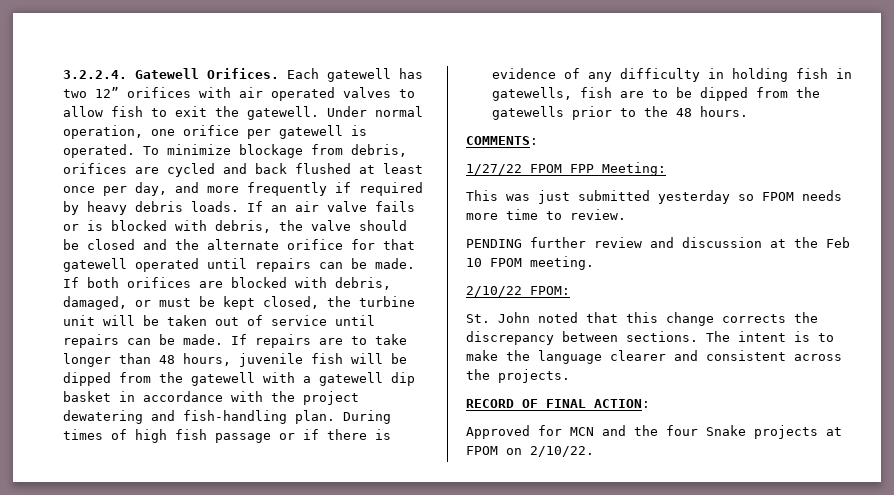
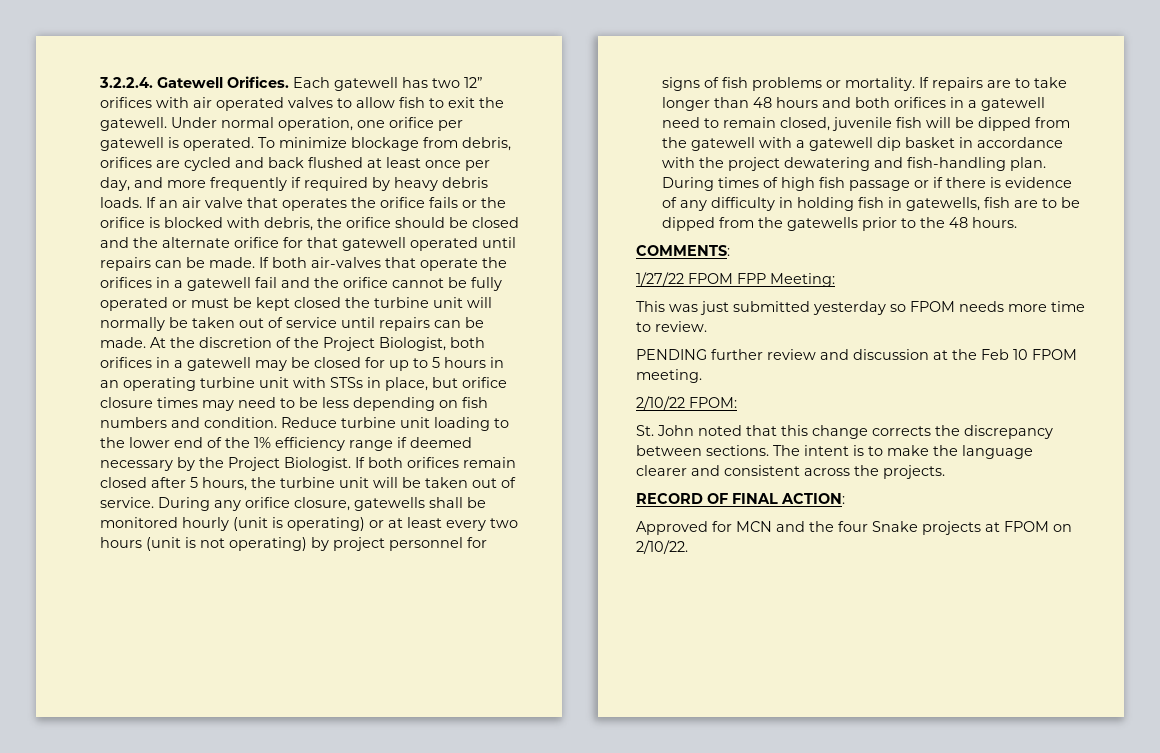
- If an air valve fails or is blocked with debris, the valve should be closed and the alternate orifice for that gatewell operated until repairs can be made.
+ If an air valve that operates the orifice fails or the orifice is blocked with debris, the orifice should be closed and the alternate orifice for that gatewell operated until repairs can be made.
- If both orifices are blocked with debris, damaged, or must be kept closed, the turbine unit will be taken out of service until repairs can be made.
+ If both air-valves that operate the orifices in a gatewell fail and the orifice cannot be fully operated or must be kept closed the turbine unit will normally be taken out of service until repairs can be made.
+ At the discretion of the Project Biologist, both orifices in a gatewell may be closed for up to 5 hours in an operating turbine unit with STSs in place, but orifice closure times may need to be less depending on fish numbers and condition. Reduce turbine unit loading to the lower end of the 1% efficiency range if deemed necessary by the Project Biologist. If both orifices remain closed after 5 hours, the turbine unit will be taken out of service. During any orifice closure, gatewells shall be monitored hourly (unit is operating) or at least every two hours (unit is not operating) by project personnel for signs of fish problems or mortality.
- If repairs are to take longer than 48 hours, juvenile fish will be dipped from the gatewell with a gatewell dip basket in accordance with the project dewatering and fish-handling plan.
+ If repairs are to take longer than 48 hours and both orifices in a gatewell need to remain closed, juvenile fish will be dipped from the gatewell with a gatewell dip basket in accordance with the project dewatering and fish-handling plan.

